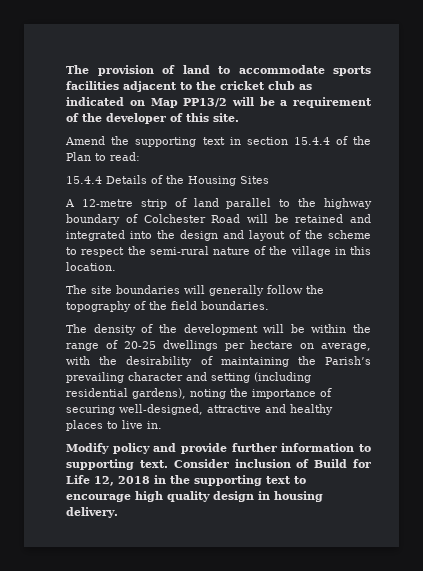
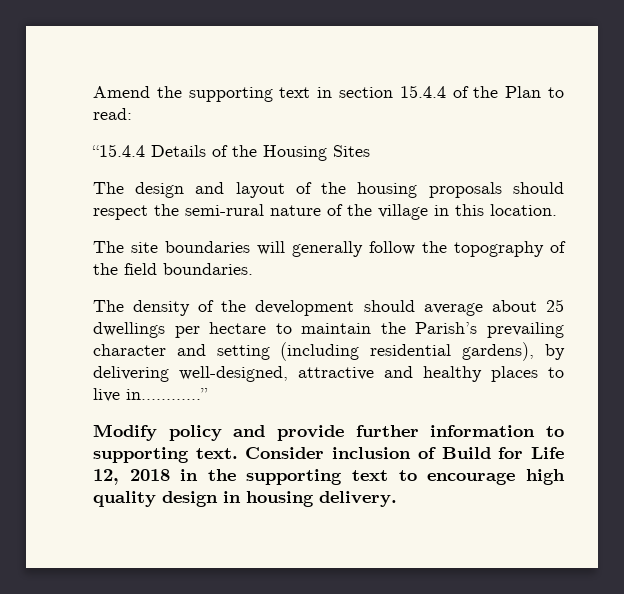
- The provision of land to accommodate sports facilities adjacent to the cricket club as indicated on Map PP13/2 will be a requirement of the developer of this site.
- 15.4.4 Details of the Housing Sites
+ “15.4.4 Details of the Housing Sites
- A 12-metre strip of land parallel to the highway boundary of Colchester Road will be retained and integrated into the design and layout of the scheme to respect the semi-rural nature of the village in this location.
+ The design and layout of the housing proposals should respect the semi-rural nature of the village in this location.
- The density of the development will be within the range of 20-25 dwellings per hectare on average, with the desirability of maintaining the Parish’s prevailing character and setting (including residential gardens), noting the importance of securing well-designed, attractive and healthy places to live in.
+ The density of the development should average about 25 dwellings per hectare to maintain the Parish’s prevailing character and setting (including residential gardens), by delivering well-designed, attractive and healthy places to live in…………”

